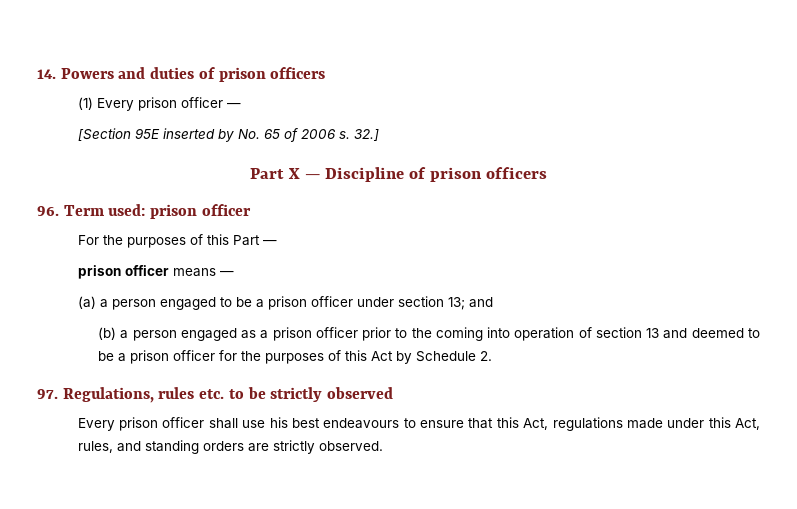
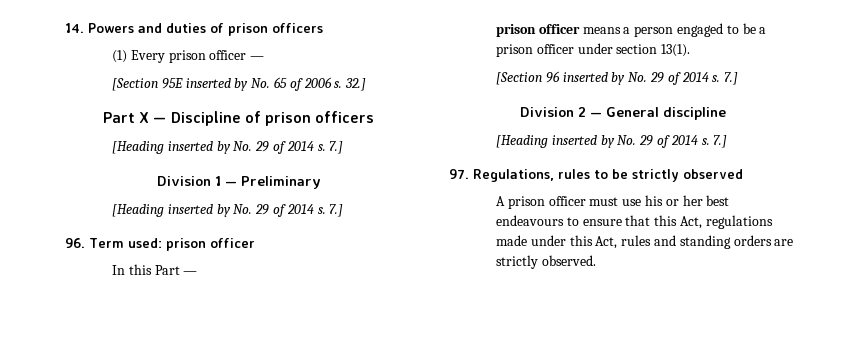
  Part X — Discipline of prison officers
+ [Heading inserted by No. 29 of 2014 s. 7.]
+ Division 1 — Preliminary
+ [Heading inserted by No. 29 of 2014 s. 7.]
- For the purposes of this Part —
+ In this Part —
- prison officer means —
- (a) a person engaged to be a prison officer under section 13; and
- (b) a person engaged as a prison officer prior to the coming into operation of section 13 and deemed to be a prison officer for the purposes of this Act by Schedule 2.
+ prison officer means a person engaged to be a prison officer under section 13(1).
+ [Section 96 inserted by No. 29 of 2014 s. 7.]
+ Division 2 — General discipline
+ [Heading inserted by No. 29 of 2014 s. 7.]
- 97. Regulations, rules etc. to be strictly observed
+ 97. Regulations, rules to be strictly observed
- Every prison officer shall use his best endeavours to ensure that this Act, regulations made under this Act, rules, and standing orders are strictly observed.
+ A prison officer must use his or her best endeavours to ensure that this Act, regulations made under this Act, rules and standing orders are strictly observed.

